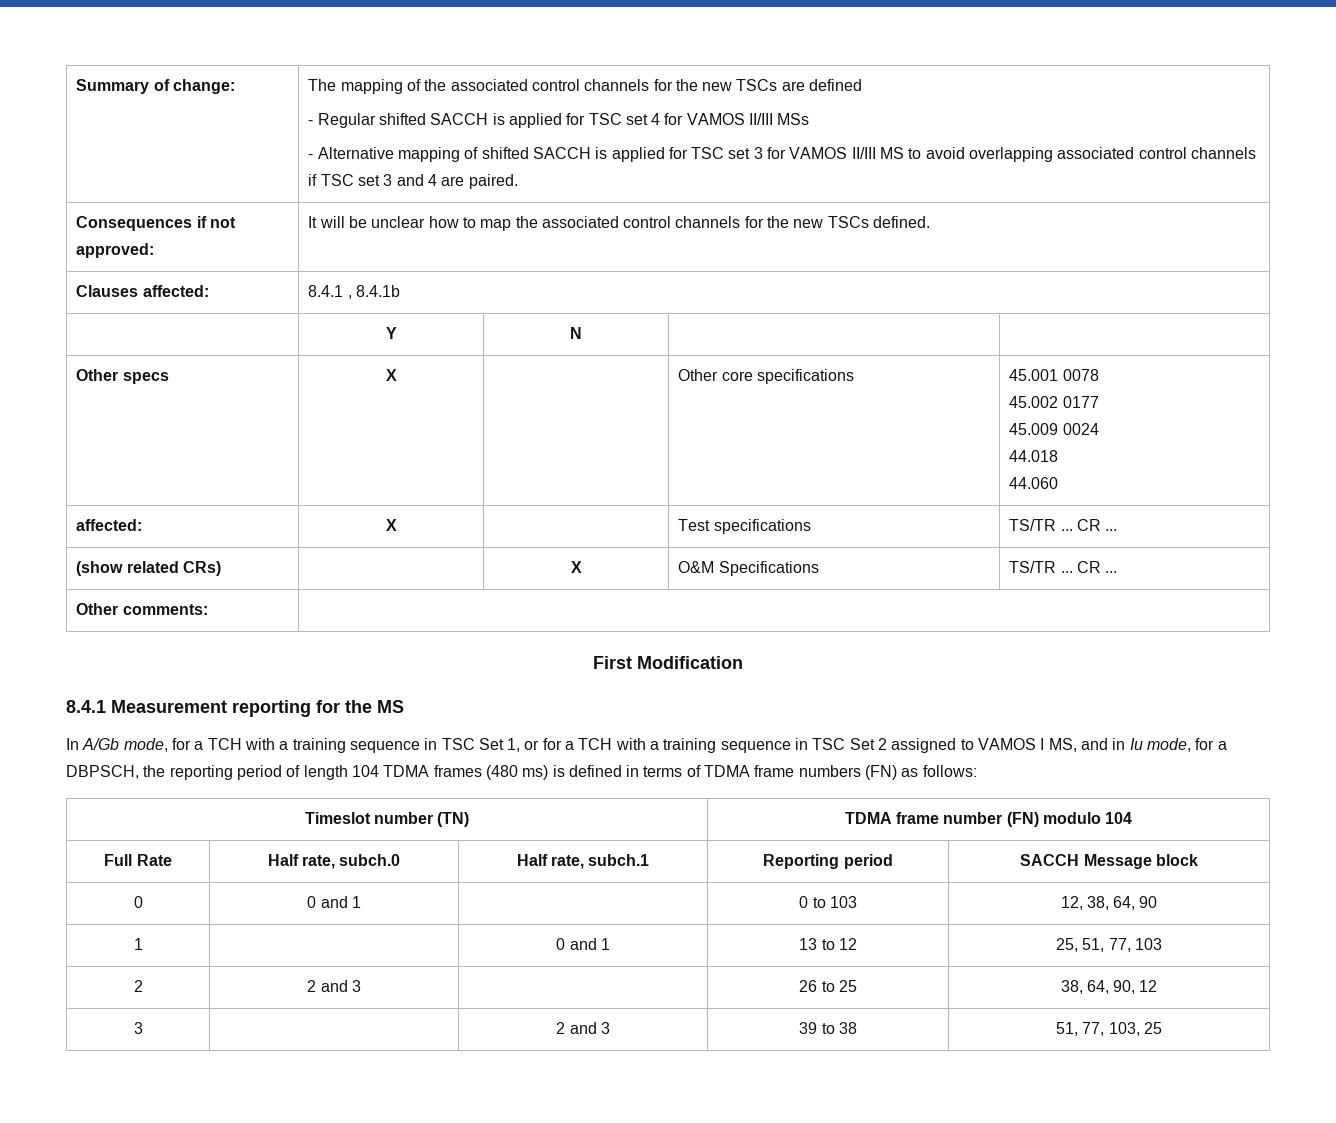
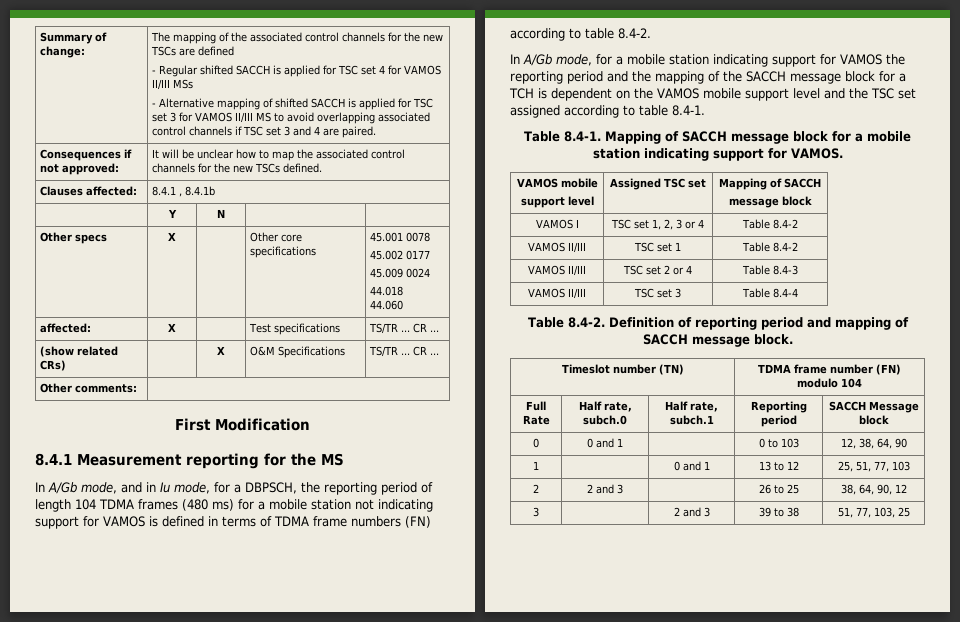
- In A/Gb mode, for a TCH with a training sequence in TSC Set 1, or for a TCH with a training sequence in TSC Set 2 assigned to VAMOS I MS, and in Iu mode, for a DBPSCH, the reporting period of length 104 TDMA frames (480 ms) is defined in terms of TDMA frame numbers (FN) as follows:
+ In A/Gb mode, and in Iu mode, for a DBPSCH, the reporting period of length 104 TDMA frames (480 ms) for a mobile station not indicating support for VAMOS is defined in terms of TDMA frame numbers (FN) according to table 8.4-2.
+ In A/Gb mode, for a mobile station indicating support for VAMOS the reporting period and the mapping of the SACCH message block for a TCH is dependent on the VAMOS mobile support level and the TSC set assigned according to table 8.4-1.
+ Table 8.4-1. Mapping of SACCH message block for a mobile station indicating support for VAMOS.
+ VAMOS mobile
+ support level | Assigned TSC set | Mapping of SACCH
+ message block
+ VAMOS I | TSC set 1, 2, 3 or 4 | Table 8.4-2
+ VAMOS II/III | TSC set 1 | Table 8.4-2
+ VAMOS II/III | TSC set 2 or 4 | Table 8.4-3
+ VAMOS II/III | TSC set 3 | Table 8.4-4
+ Table 8.4-2. Definition of reporting period and mapping of SACCH message block.

